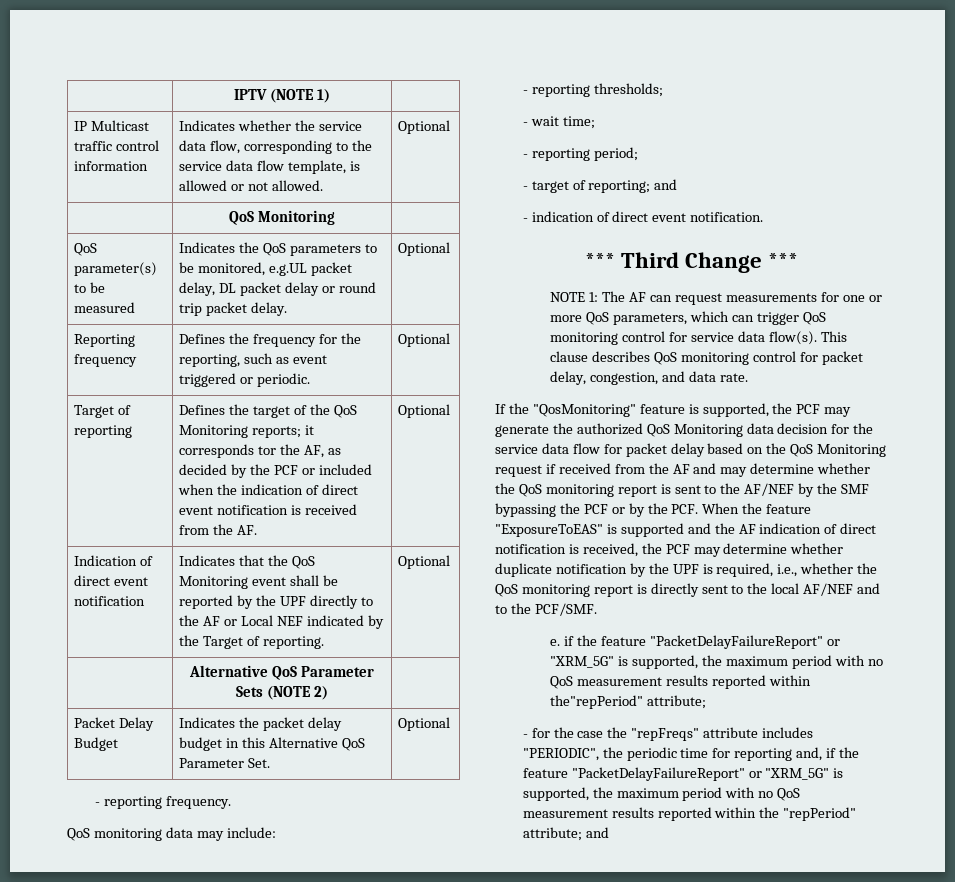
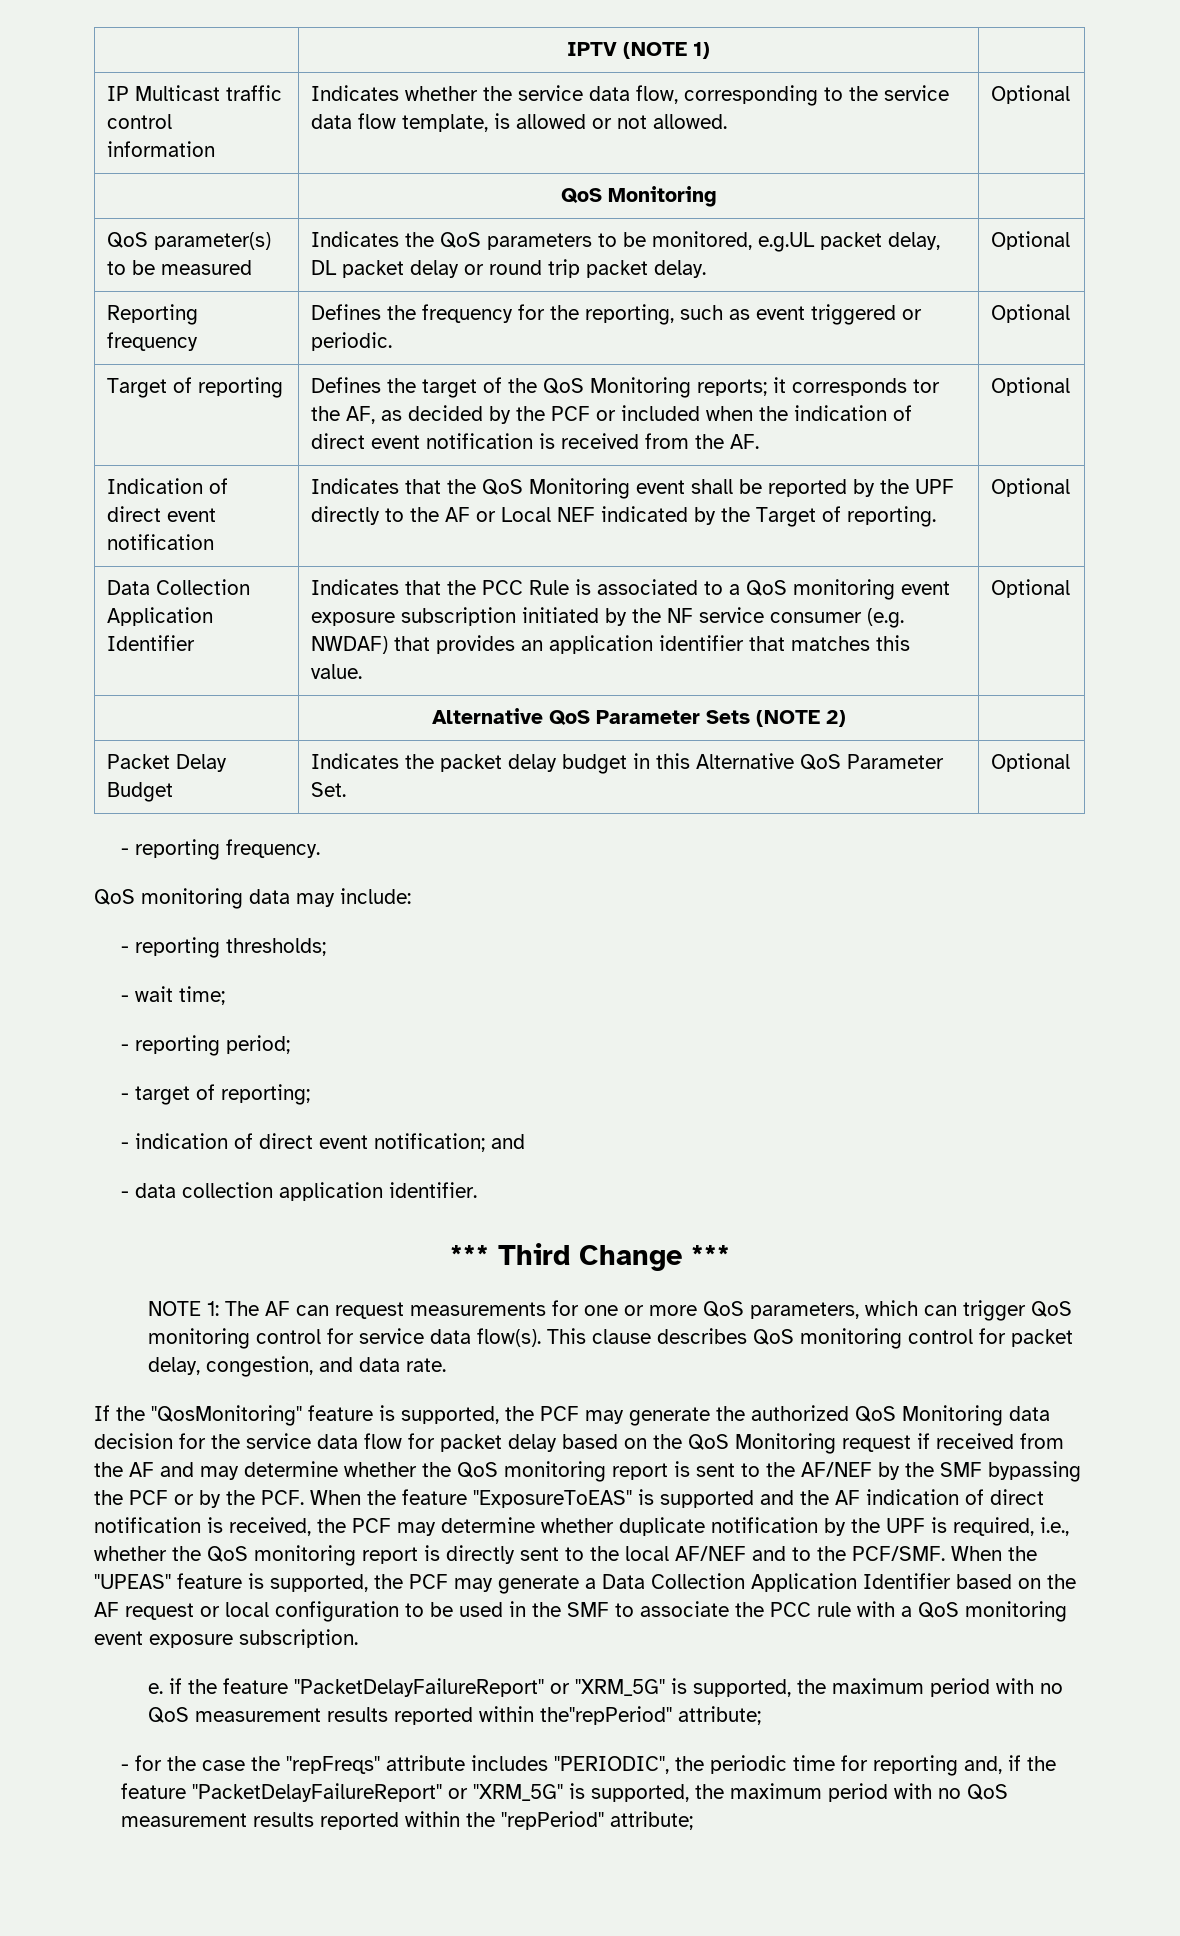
+ Data Collection Application Identifier | Indicates that the PCC Rule is associated to a QoS monitoring event exposure subscription initiated by the NF service consumer (e.g. NWDAF) that provides an application identifier that matches this value. | Optional
- - target of reporting; and
+ - target of reporting;
- - indication of direct event notification.
+ - indication of direct event notification; and
+ - data collection application identifier.
+ When the "UPEAS" feature is supported, the PCF may generate a Data Collection Application Identifier based on the AF request or local configuration to be used in the SMF to associate the PCC rule with a QoS monitoring event exposure subscription.
- - for the case the "repFreqs" attribute includes "PERIODIC", the periodic time for reporting and, if the feature "PacketDelayFailureReport" or "XRM_5G" is supported, the maximum period with no QoS measurement results reported within the "repPeriod" attribute; and
+ - for the case the "repFreqs" attribute includes "PERIODIC", the periodic time for reporting and, if the feature "PacketDelayFailureReport" or "XRM_5G" is supported, the maximum period with no QoS measurement results reported within the "repPeriod" attribute;

